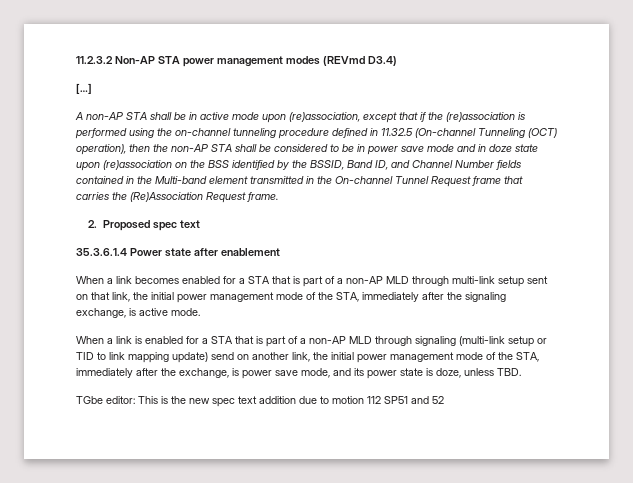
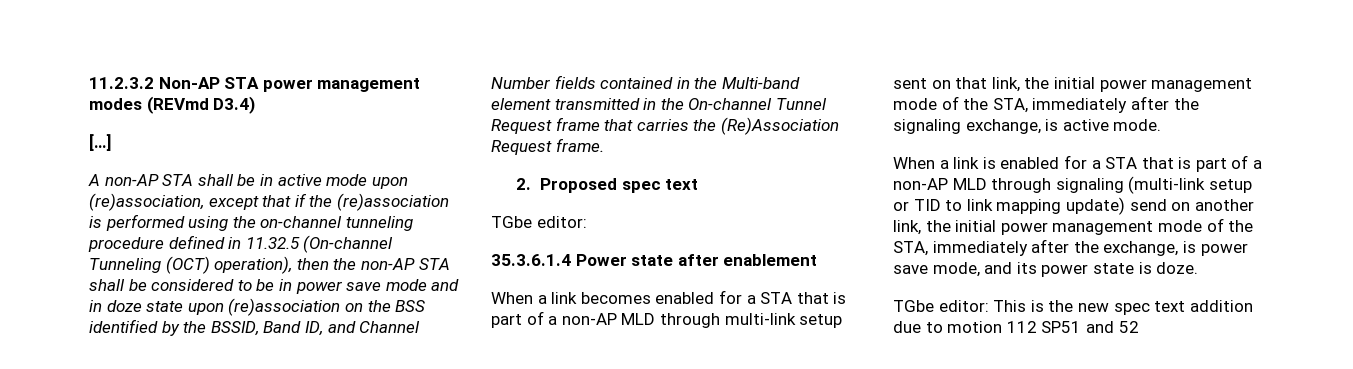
  2. Proposed spec text
+ TGbe editor:
- When a link is enabled for a STA that is part of a non-AP MLD through signaling (multi-link setup or TID to link mapping update) send on another link, the initial power management mode of the STA, immediately after the exchange, is power save mode, and its power state is doze, unless TBD.
+ When a link is enabled for a STA that is part of a non-AP MLD through signaling (multi-link setup or TID to link mapping update) send on another link, the initial power management mode of the STA, immediately after the exchange, is power save mode, and its power state is doze.

